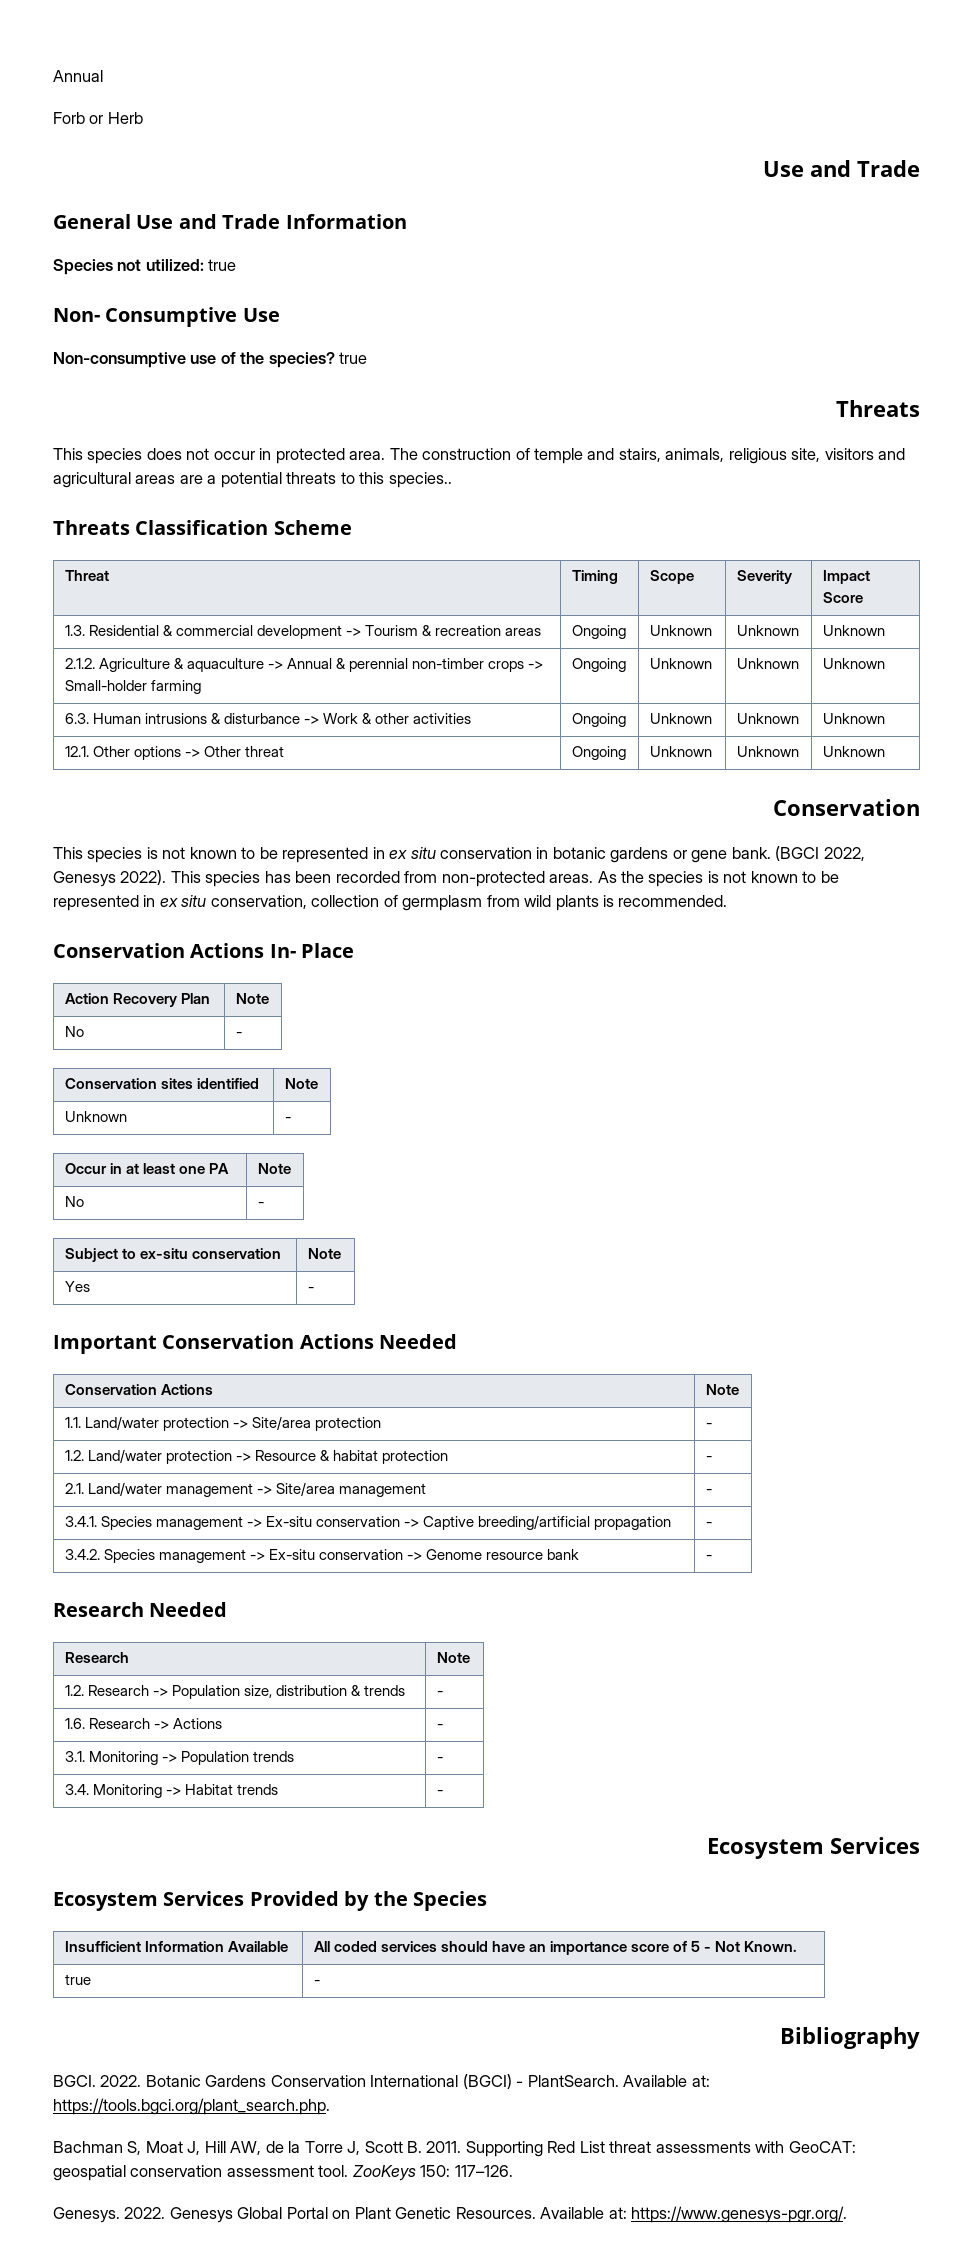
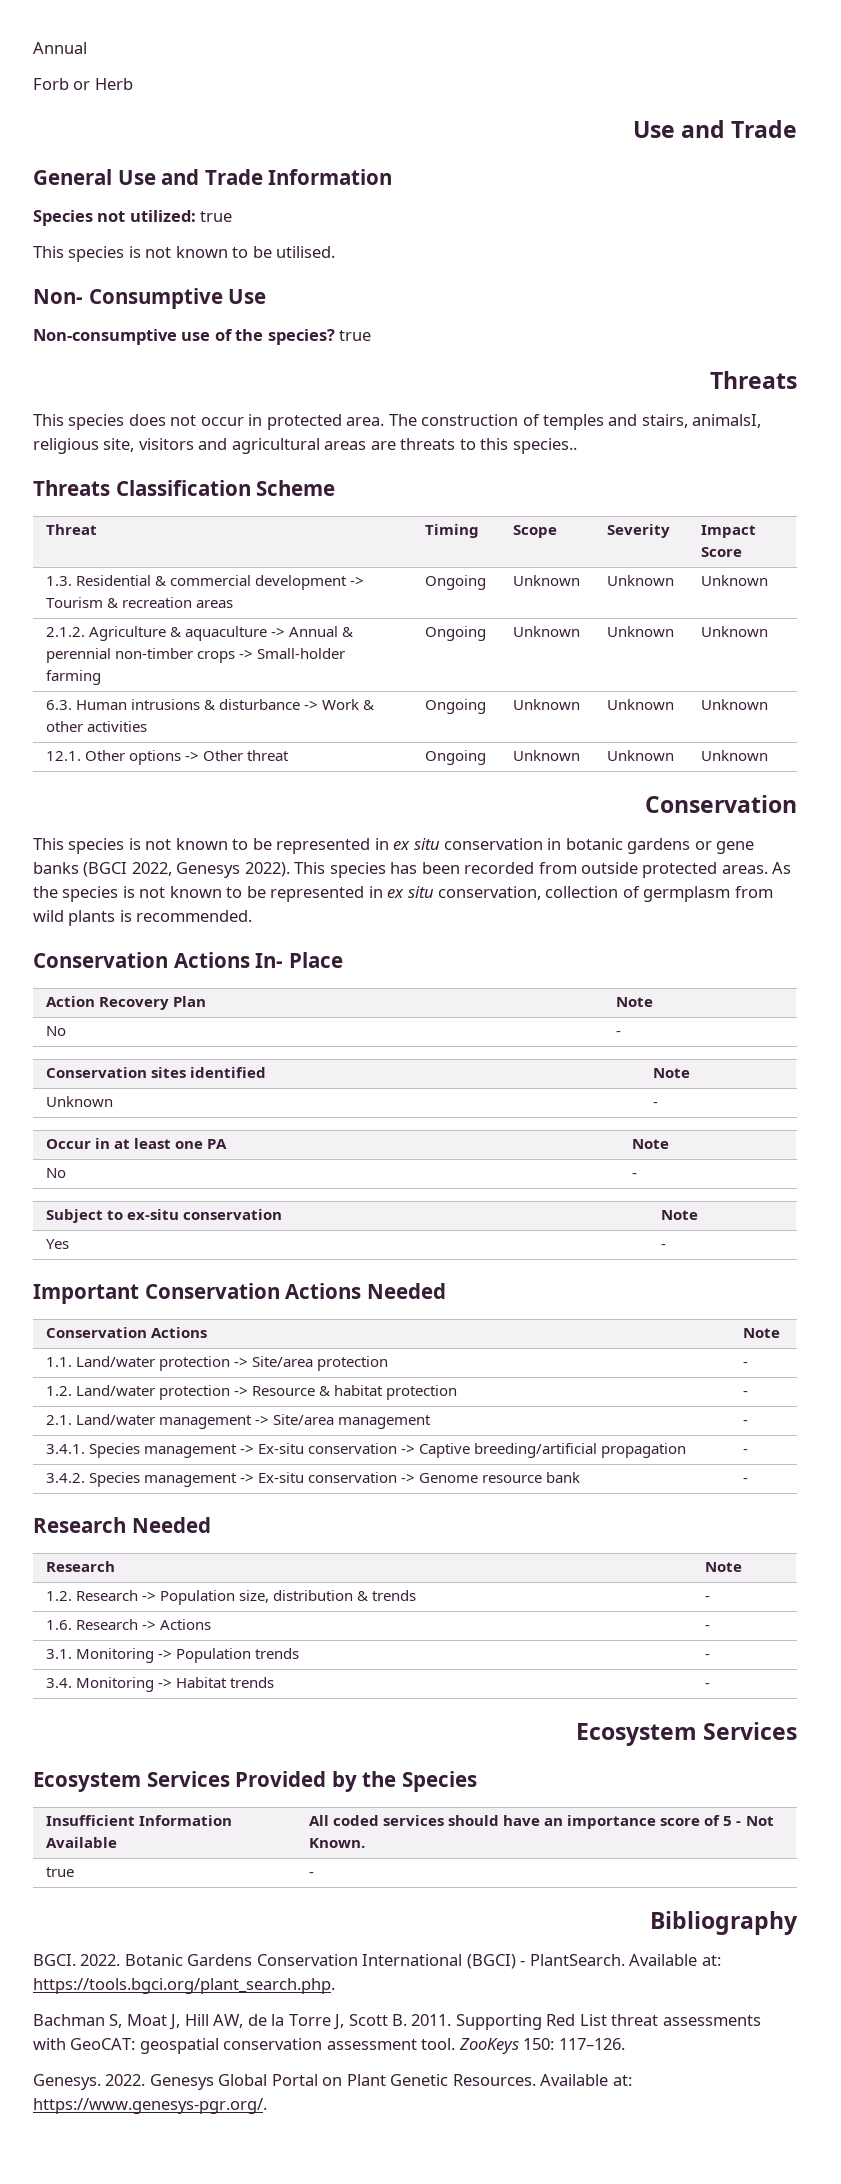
+ This species is not known to be utilised.
- The construction of temple and stairs, animals, religious site, visitors and agricultural areas are a potential threats to this species..
+ The construction of temples and stairs, animalsI, religious site, visitors and agricultural areas are threats to this species..
- This species is not known to be represented in ex situ conservation in botanic gardens or gene bank. (BGCI 2022, Genesys 2022).
+ This species is not known to be represented in ex situ conservation in botanic gardens or gene banks (BGCI 2022, Genesys 2022).
- This species has been recorded from non-protected areas.
+ This species has been recorded from outside protected areas.

